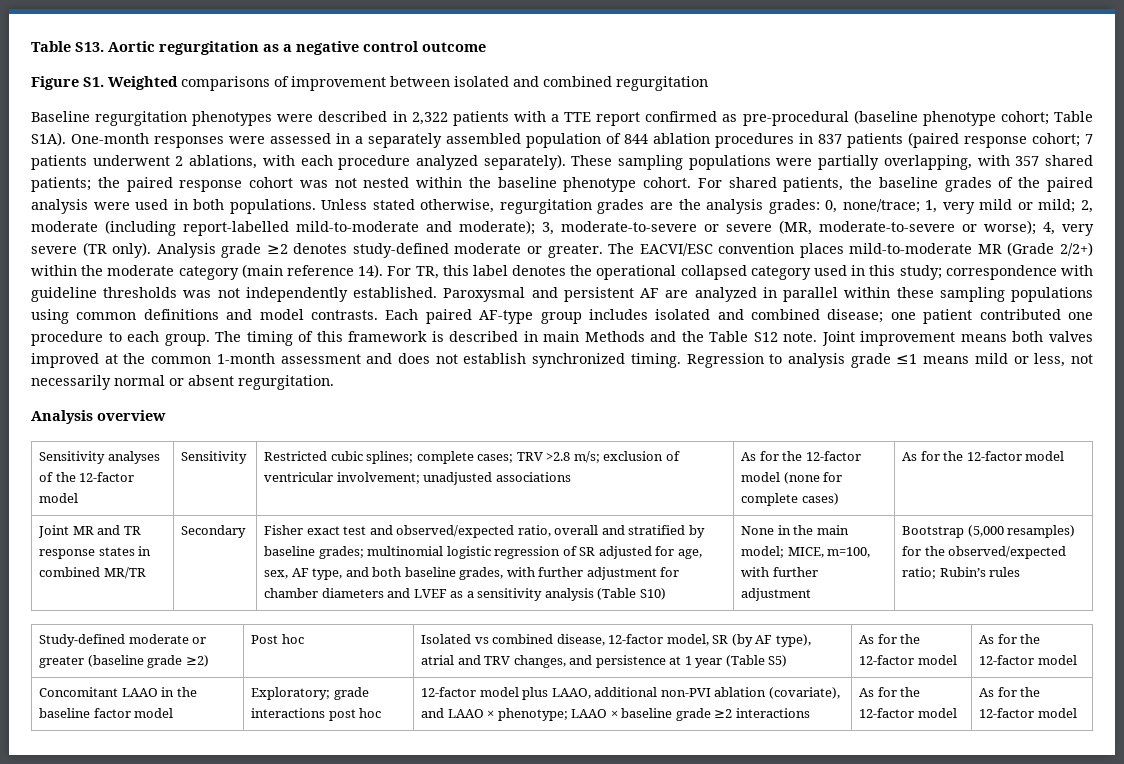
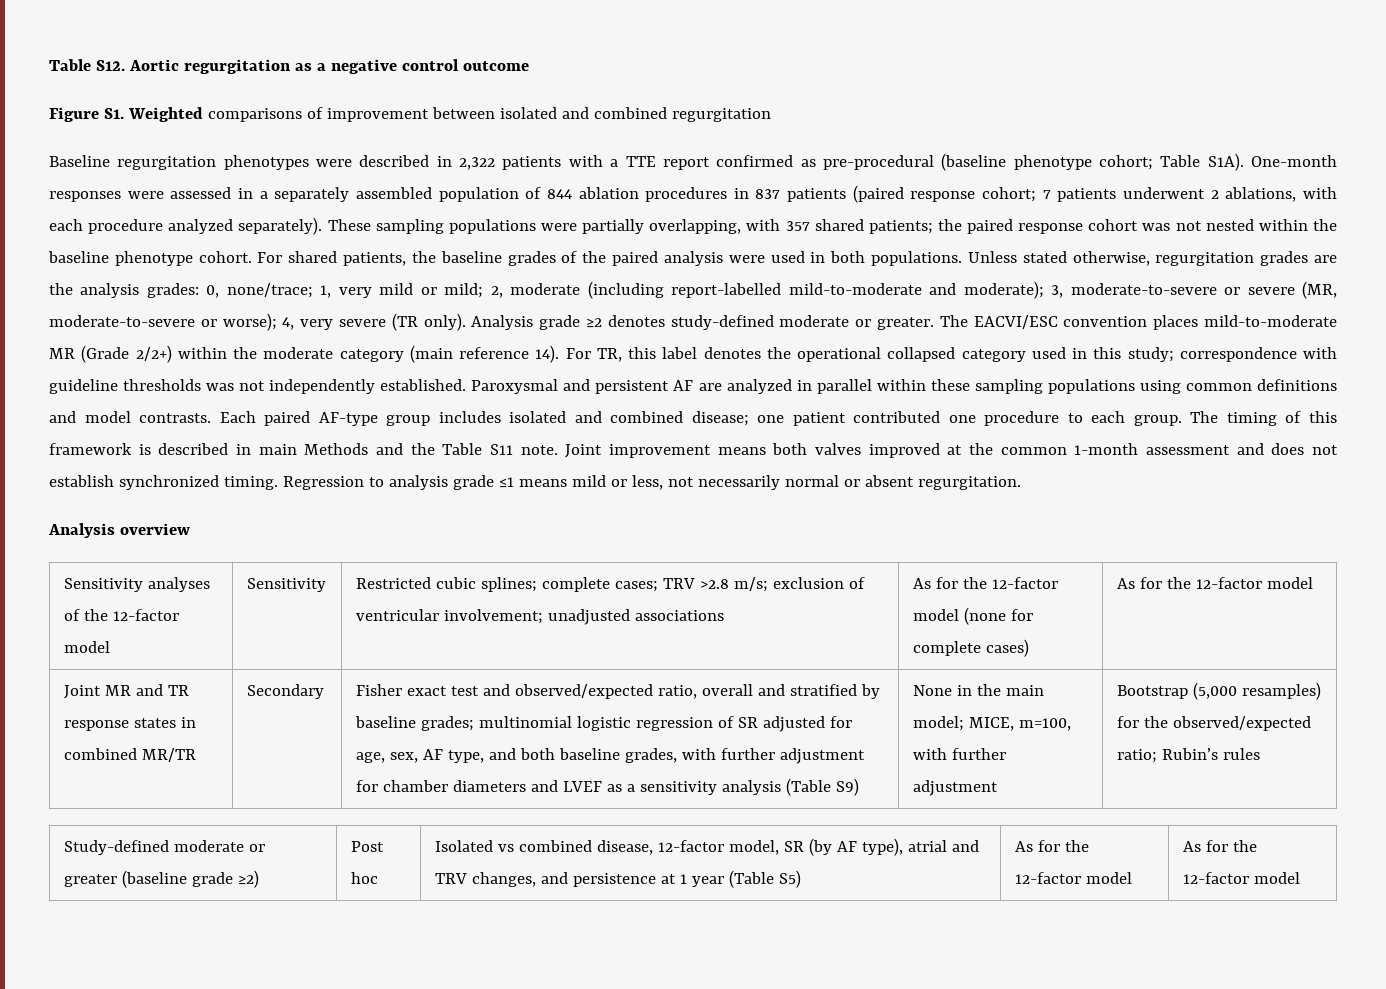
- Table S13. Aortic regurgitation as a negative control outcome
+ Table S12. Aortic regurgitation as a negative control outcome
- The timing of this framework is described in main Methods and the Table S12 note.
+ The timing of this framework is described in main Methods and the Table S11 note.
- Fisher exact test and observed/expected ratio, overall and stratified by baseline grades; multinomial logistic regression of SR adjusted for age, sex, AF type, and both baseline grades, with further adjustment for chamber diameters and LVEF as a sensitivity analysis (Table S10)
+ Fisher exact test and observed/expected ratio, overall and stratified by baseline grades; multinomial logistic regression of SR adjusted for age, sex, AF type, and both baseline grades, with further adjustment for chamber diameters and LVEF as a sensitivity analysis (Table S9)
- Concomitant LAAO in the baseline factor model | Exploratory; grade interactions post hoc | 12-factor model plus LAAO, additional non-PVI ablation (covariate), and LAAO × phenotype; LAAO × baseline grade ≥2 interactions | As for the 12-factor model | As for the 12-factor model

